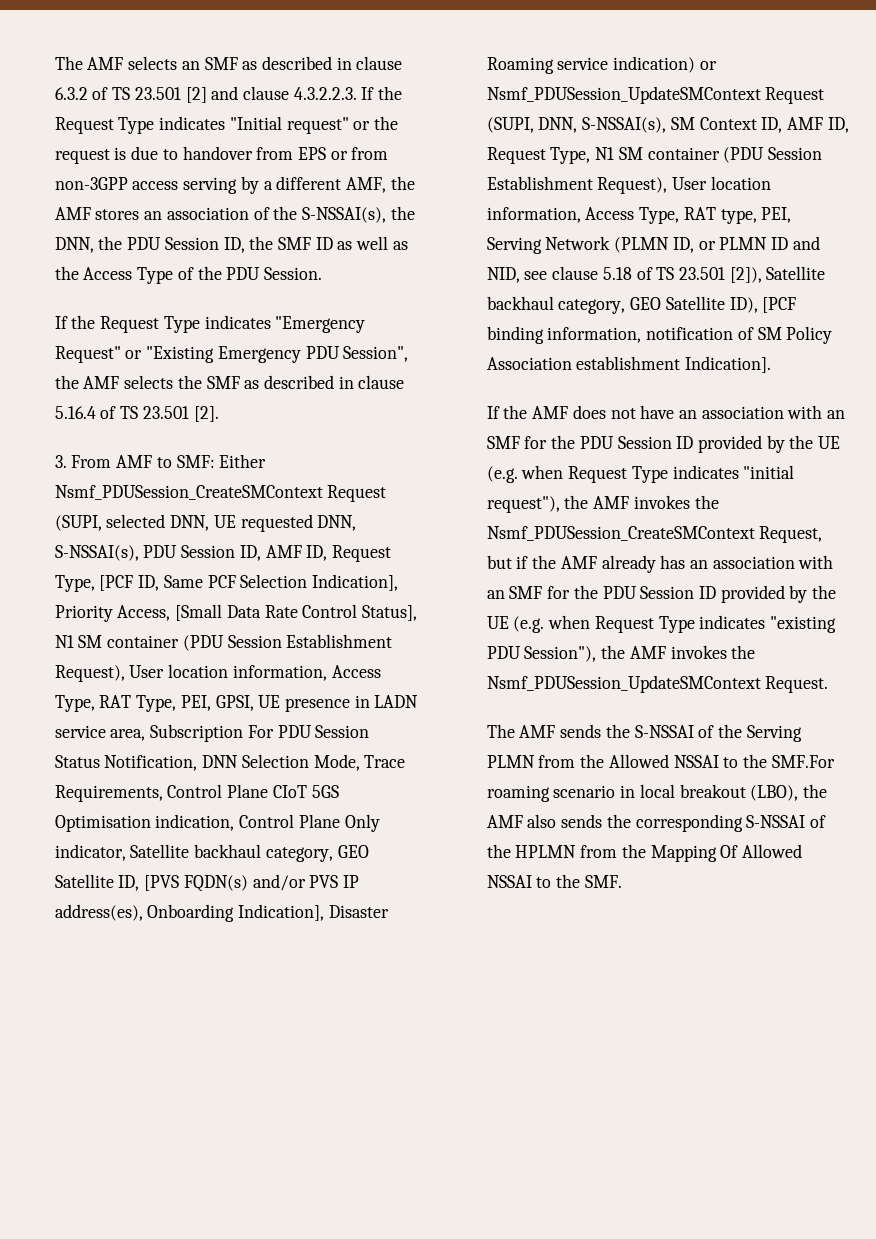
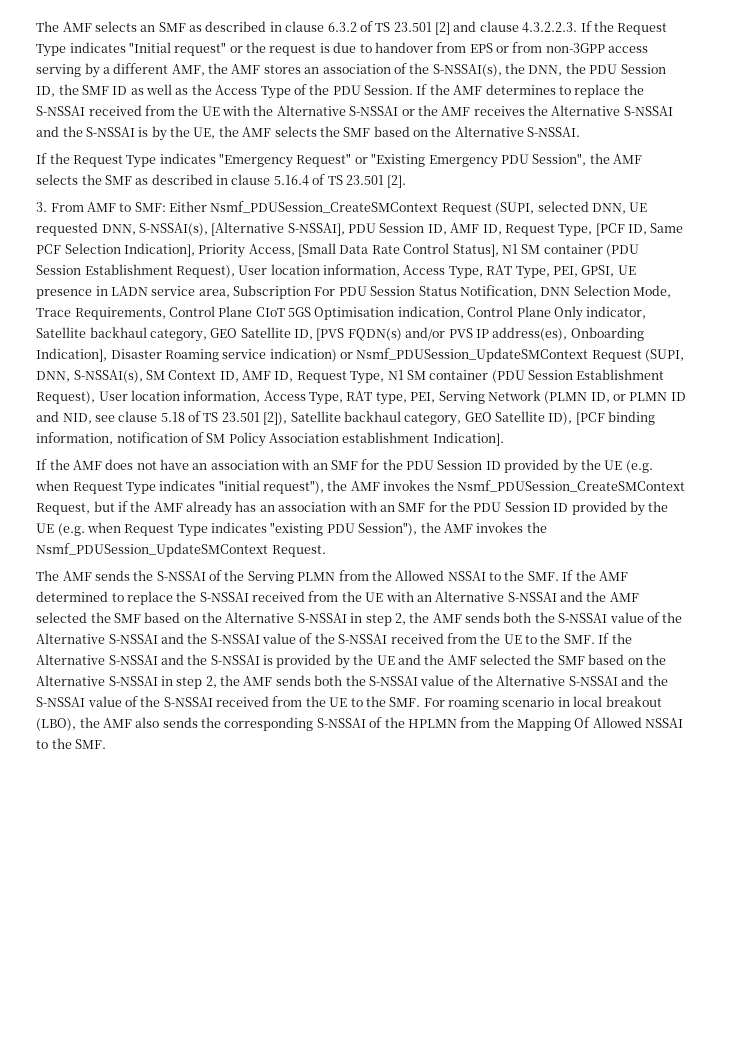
+ If the AMF determines to replace the S-NSSAI received from the UE with the Alternative S-NSSAI or the AMF receives the Alternative S-NSSAI and the S-NSSAI is by the UE, the AMF selects the SMF based on the Alternative S-NSSAI.
- Either Nsmf_PDUSession_CreateSMContext Request (SUPI, selected DNN, UE requested DNN, S-NSSAI(s), PDU Session ID, AMF ID, Request Type, [PCF ID, Same PCF Selection Indication], Priority Access, [Small Data Rate Control Status], N1 SM container (PDU Session Establishment Request), User location information, Access Type, RAT Type, PEI, GPSI, UE presence in LADN service area, Subscription For PDU Session Status Notification, DNN Selection Mode, Trace Requirements, Control Plane CIoT 5GS Optimisation indication, Control Plane Only indicator, Satellite backhaul category, GEO Satellite ID, [PVS FQDN(s) and/or PVS IP address(es), Onboarding Indication], Disaster Roaming service indication) or Nsmf_PDUSession_UpdateSMContext Request (SUPI, DNN, S-NSSAI(s), SM Context ID, AMF ID, Request Type, N1 SM container (PDU Session Establishment Request), User location information, Access Type, RAT type, PEI, Serving Network (PLMN ID, or PLMN ID and NID, see clause 5.18 of TS 23.501 [2]), Satellite backhaul category, GEO Satellite ID), [PCF binding information, notification of SM Policy Association establishment Indication].
+ Either Nsmf_PDUSession_CreateSMContext Request (SUPI, selected DNN, UE requested DNN, S-NSSAI(s), [Alternative S-NSSAI], PDU Session ID, AMF ID, Request Type, [PCF ID, Same PCF Selection Indication], Priority Access, [Small Data Rate Control Status], N1 SM container (PDU Session Establishment Request), User location information, Access Type, RAT Type, PEI, GPSI, UE presence in LADN service area, Subscription For PDU Session Status Notification, DNN Selection Mode, Trace Requirements, Control Plane CIoT 5GS Optimisation indication, Control Plane Only indicator, Satellite backhaul category, GEO Satellite ID, [PVS FQDN(s) and/or PVS IP address(es), Onboarding Indication], Disaster Roaming service indication) or Nsmf_PDUSession_UpdateSMContext Request (SUPI, DNN, S-NSSAI(s), SM Context ID, AMF ID, Request Type, N1 SM container (PDU Session Establishment Request), User location information, Access Type, RAT type, PEI, Serving Network (PLMN ID, or PLMN ID and NID, see clause 5.18 of TS 23.501 [2]), Satellite backhaul category, GEO Satellite ID), [PCF binding information, notification of SM Policy Association establishment Indication].
- The AMF sends the S-NSSAI of the Serving PLMN from the Allowed NSSAI to the SMF.For roaming scenario in local breakout (LBO), the AMF also sends the corresponding S-NSSAI of the HPLMN from the Mapping Of Allowed NSSAI to the SMF.
+ The AMF sends the S-NSSAI of the Serving PLMN from the Allowed NSSAI to the SMF. If the AMF determined to replace the S-NSSAI received from the UE with an Alternative S-NSSAI and the AMF selected the SMF based on the Alternative S-NSSAI in step 2, the AMF sends both the S-NSSAI value of the Alternative S-NSSAI and the S-NSSAI value of the S-NSSAI received from the UE to the SMF. If the Alternative S-NSSAI and the S-NSSAI is provided by the UE and the AMF selected the SMF based on the Alternative S-NSSAI in step 2, the AMF sends both the S-NSSAI value of the Alternative S-NSSAI and the S-NSSAI value of the S-NSSAI received from the UE to the SMF. For roaming scenario in local breakout (LBO), the AMF also sends the corresponding S-NSSAI of the HPLMN from the Mapping Of Allowed NSSAI to the SMF.

